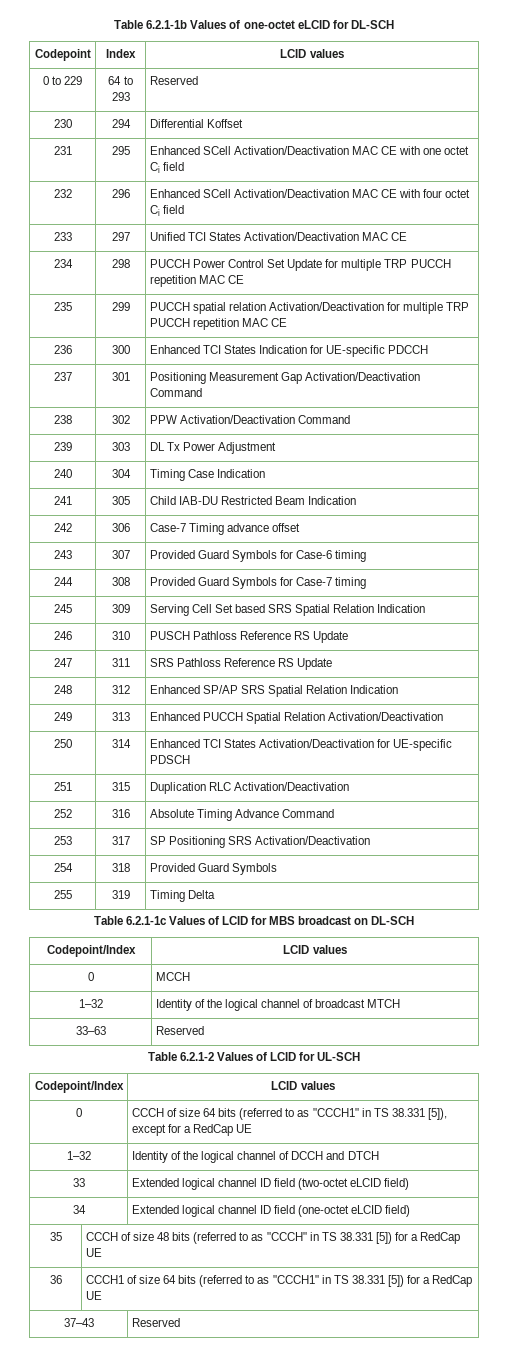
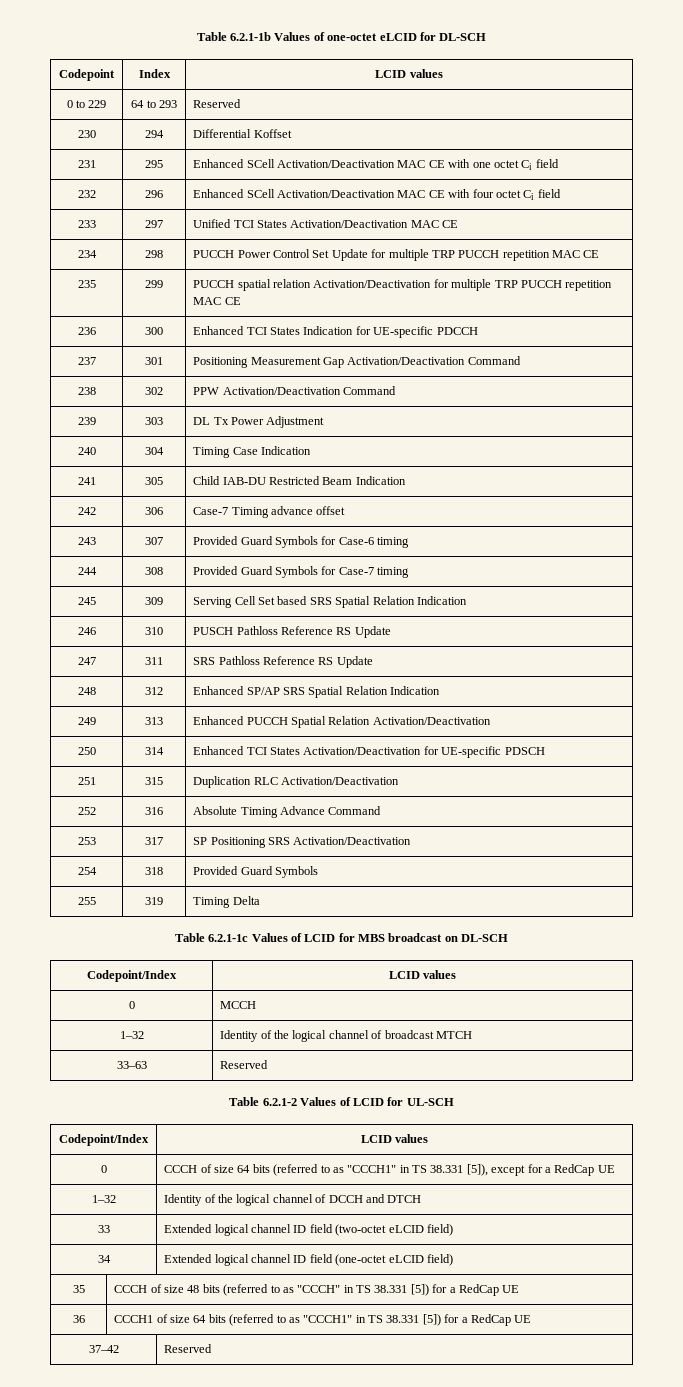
- 37–43 | Reserved
+ 37–42 | Reserved

